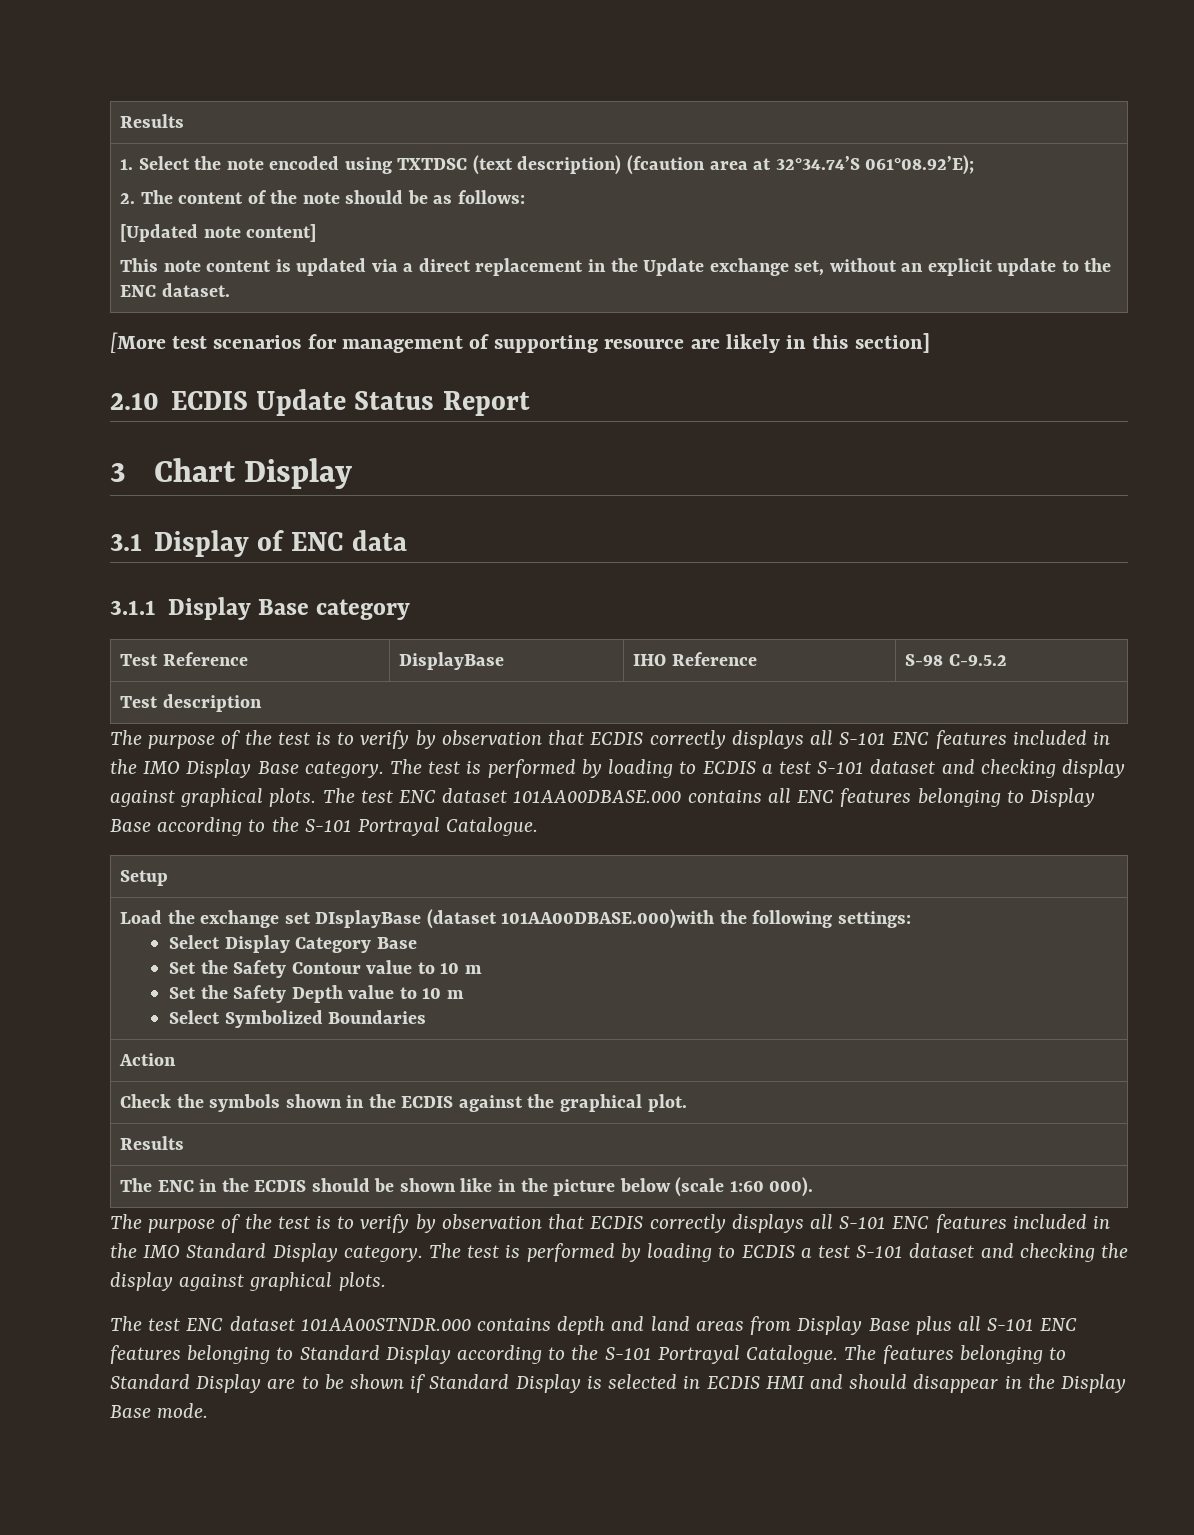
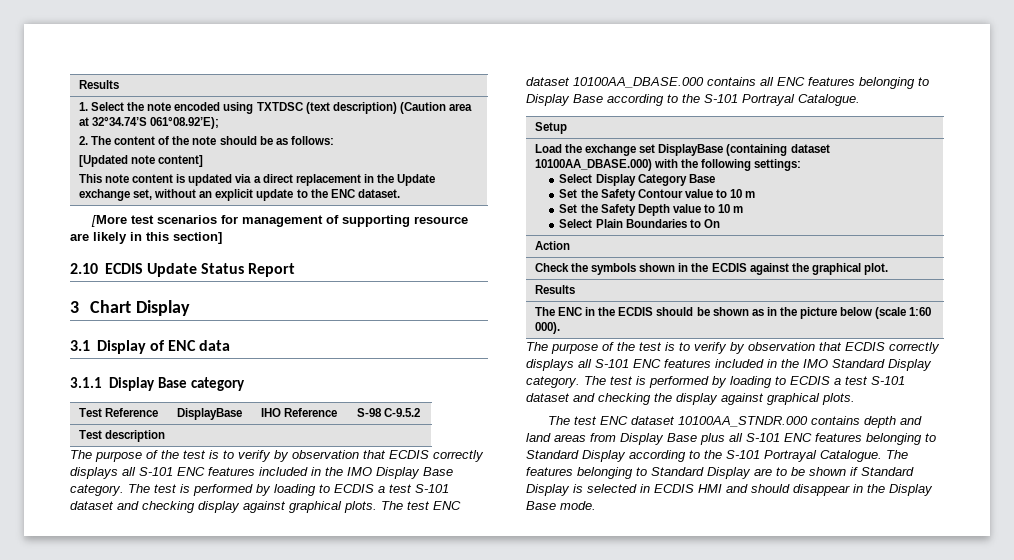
- 1. Select the note encoded using TXTDSC (text description) (fcaution area at 32°34.74’S 061°08.92’E);
+ 1. Select the note encoded using TXTDSC (text description) (Caution area at 32°34.74’S 061°08.92’E);
- The test ENC dataset 101AA00DBASE.000 contains all ENC features belonging to Display Base according to the S-101 Portrayal Catalogue.
+ The test ENC dataset 10100AA_DBASE.000 contains all ENC features belonging to Display Base according to the S-101 Portrayal Catalogue.
- Load the exchange set DIsplayBase (dataset 101AA00DBASE.000)with the following settings:
+ Load the exchange set DisplayBase (containing dataset 10100AA_DBASE.000) with the following settings:
  Select Display Category Base
  Set the Safety Contour value to 10 m
  Set the Safety Depth value to 10 m
- Select Symbolized Boundaries
+ Select Plain Boundaries to On
- The ENC in the ECDIS should be shown like in the picture below (scale 1:60 000).
+ The ENC in the ECDIS should be shown as in the picture below (scale 1:60 000).
- The test ENC dataset 101AA00STNDR.000 contains depth and land areas from Display Base plus all S-101 ENC features belonging to Standard Display according to the S-101 Portrayal Catalogue.
+ The test ENC dataset 10100AA_STNDR.000 contains depth and land areas from Display Base plus all S-101 ENC features belonging to Standard Display according to the S-101 Portrayal Catalogue.

